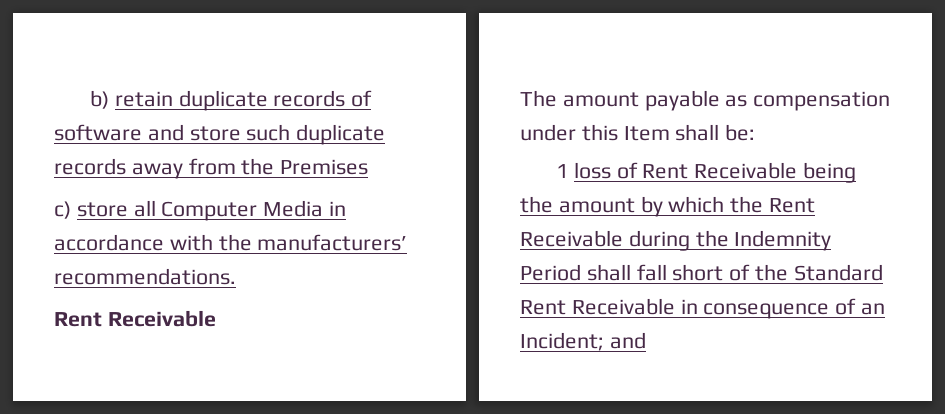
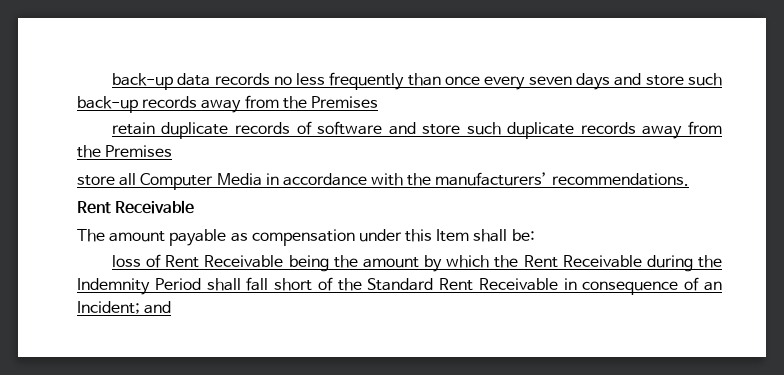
- b) retain duplicate records of software and store such duplicate records away from the Premises
+ back-up data records no less frequently than once every seven days and store such back-up records away from the Premises
+ retain duplicate records of software and store such duplicate records away from the Premises
- c) store all Computer Media in accordance with the manufacturers’ recommendations.
+ store all Computer Media in accordance with the manufacturers’ recommendations.
- 1 loss of Rent Receivable being the amount by which the Rent Receivable during the Indemnity Period shall fall short of the Standard Rent Receivable in consequence of an Incident; and
+ loss of Rent Receivable being the amount by which the Rent Receivable during the Indemnity Period shall fall short of the Standard Rent Receivable in consequence of an Incident; and

